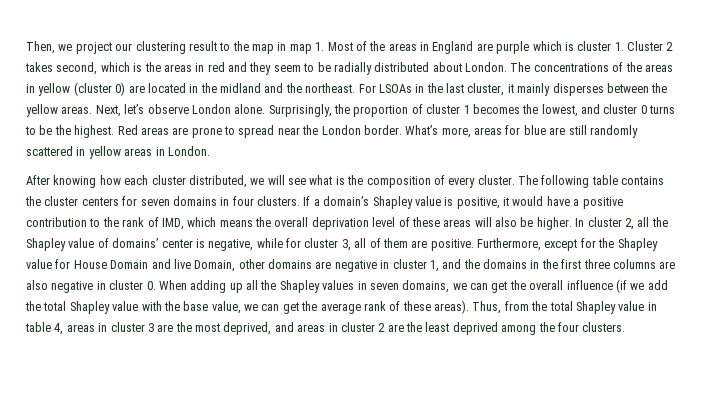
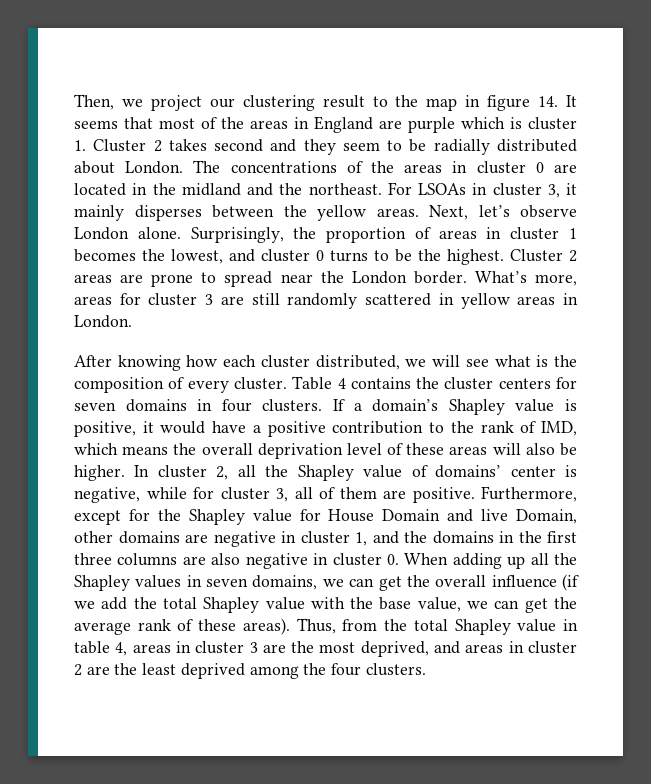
- Then, we project our clustering result to the map in map 1. Most of the areas in England are purple which is cluster 1. Cluster 2 takes second, which is the areas in red and they seem to be radially distributed about London.
+ Then, we project our clustering result to the map in figure 14. It seems that most of the areas in England are purple which is cluster 1. Cluster 2 takes second and they seem to be radially distributed about London.
- The concentrations of the areas in yellow (cluster 0) are located in the midland and the northeast.
+ The concentrations of the areas in cluster 0 are located in the midland and the northeast.
- For LSOAs in the last cluster, it mainly disperses between the yellow areas.
+ For LSOAs in cluster 3, it mainly disperses between the yellow areas.
- Surprisingly, the proportion of cluster 1 becomes the lowest, and cluster 0 turns to be the highest.
+ Surprisingly, the proportion of areas in cluster 1 becomes the lowest, and cluster 0 turns to be the highest.
- Red areas are prone to spread near the London border.
+ Cluster 2 areas are prone to spread near the London border.
- What’s more, areas for blue are still randomly scattered in yellow areas in London.
+ What’s more, areas for cluster 3 are still randomly scattered in yellow areas in London.
- The following table contains the cluster centers for seven domains in four clusters.
+ Table 4 contains the cluster centers for seven domains in four clusters.

